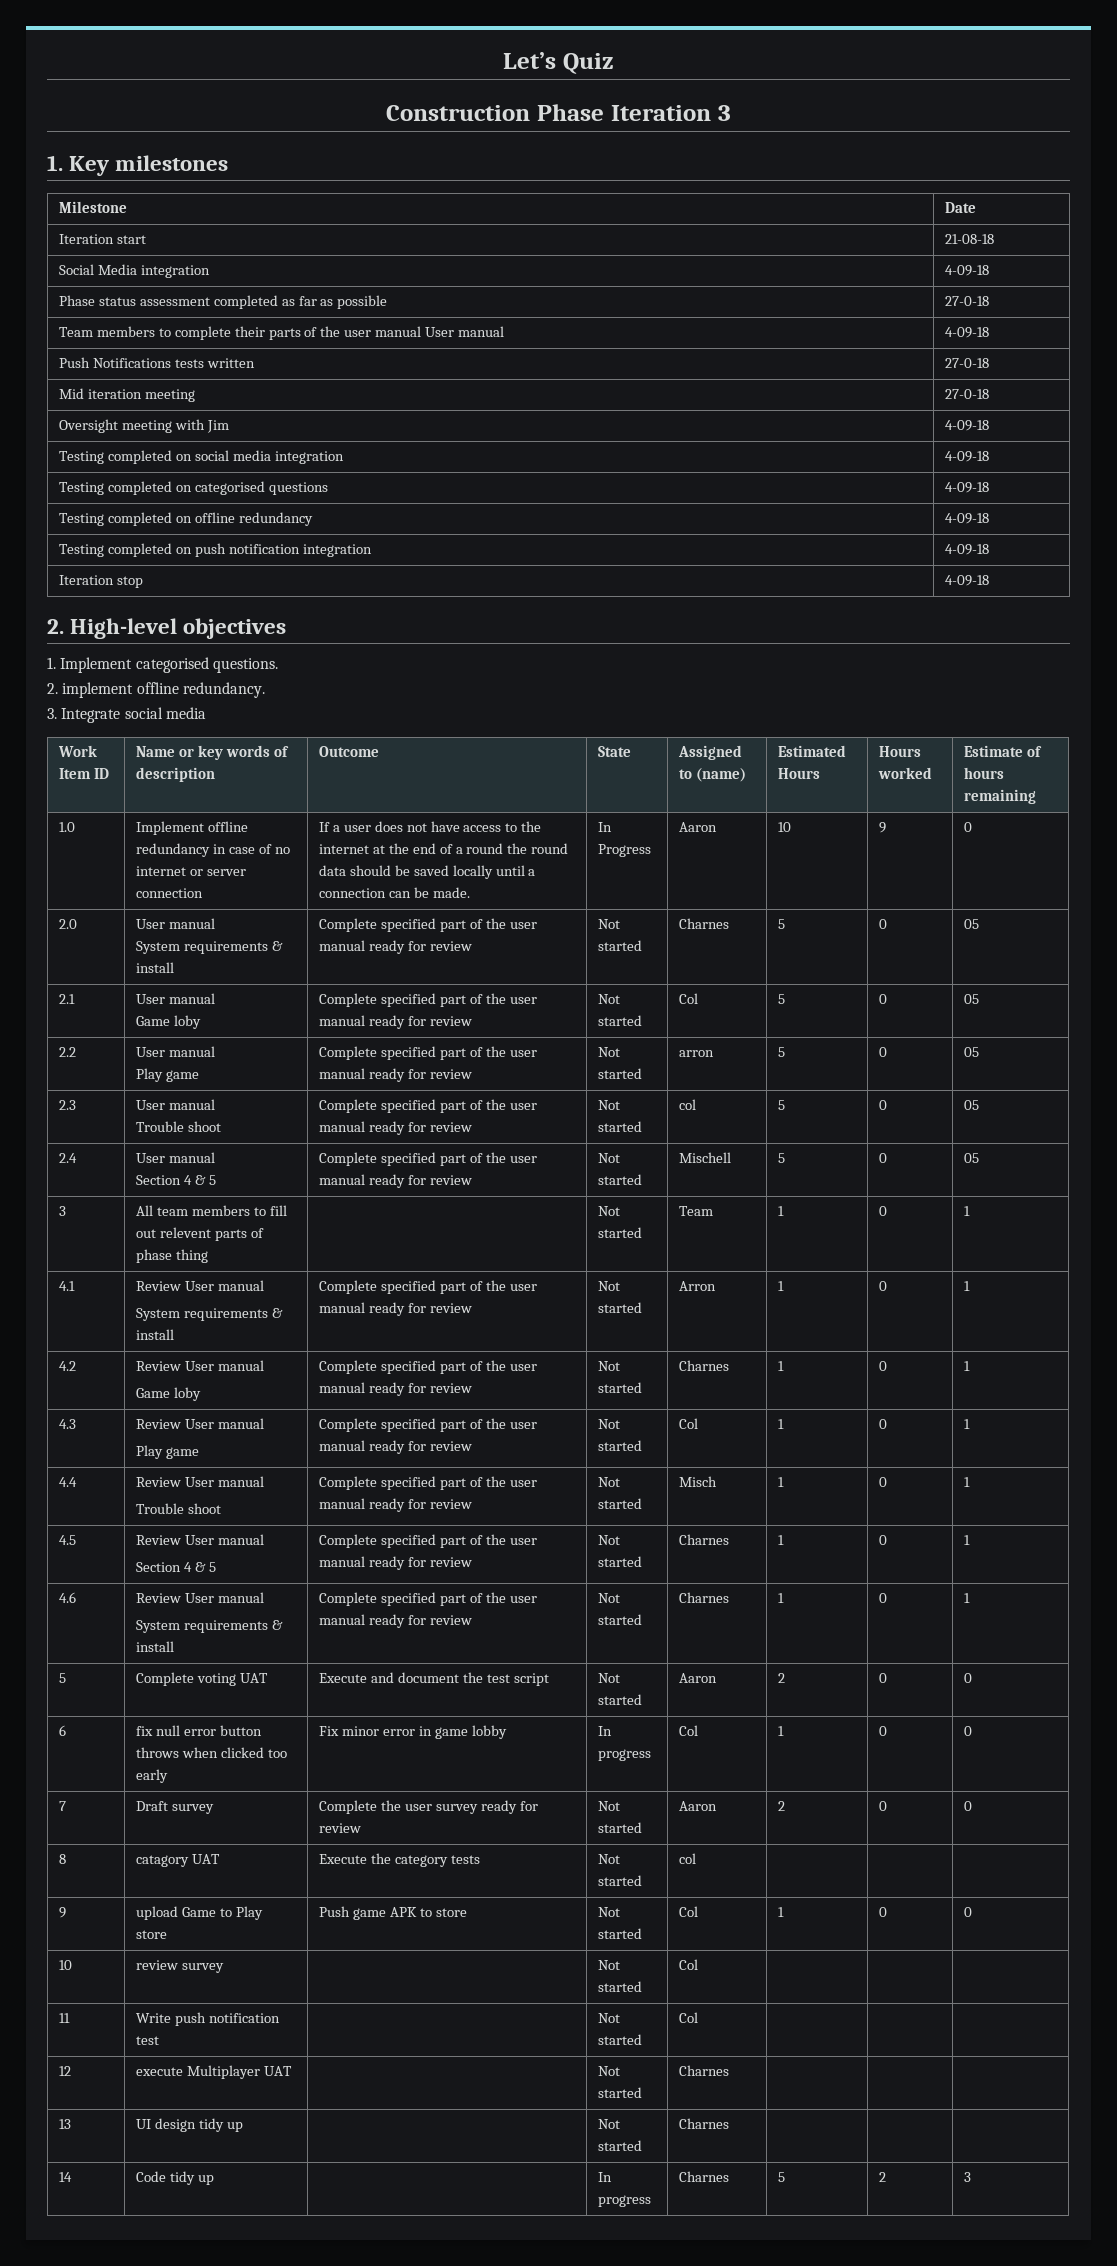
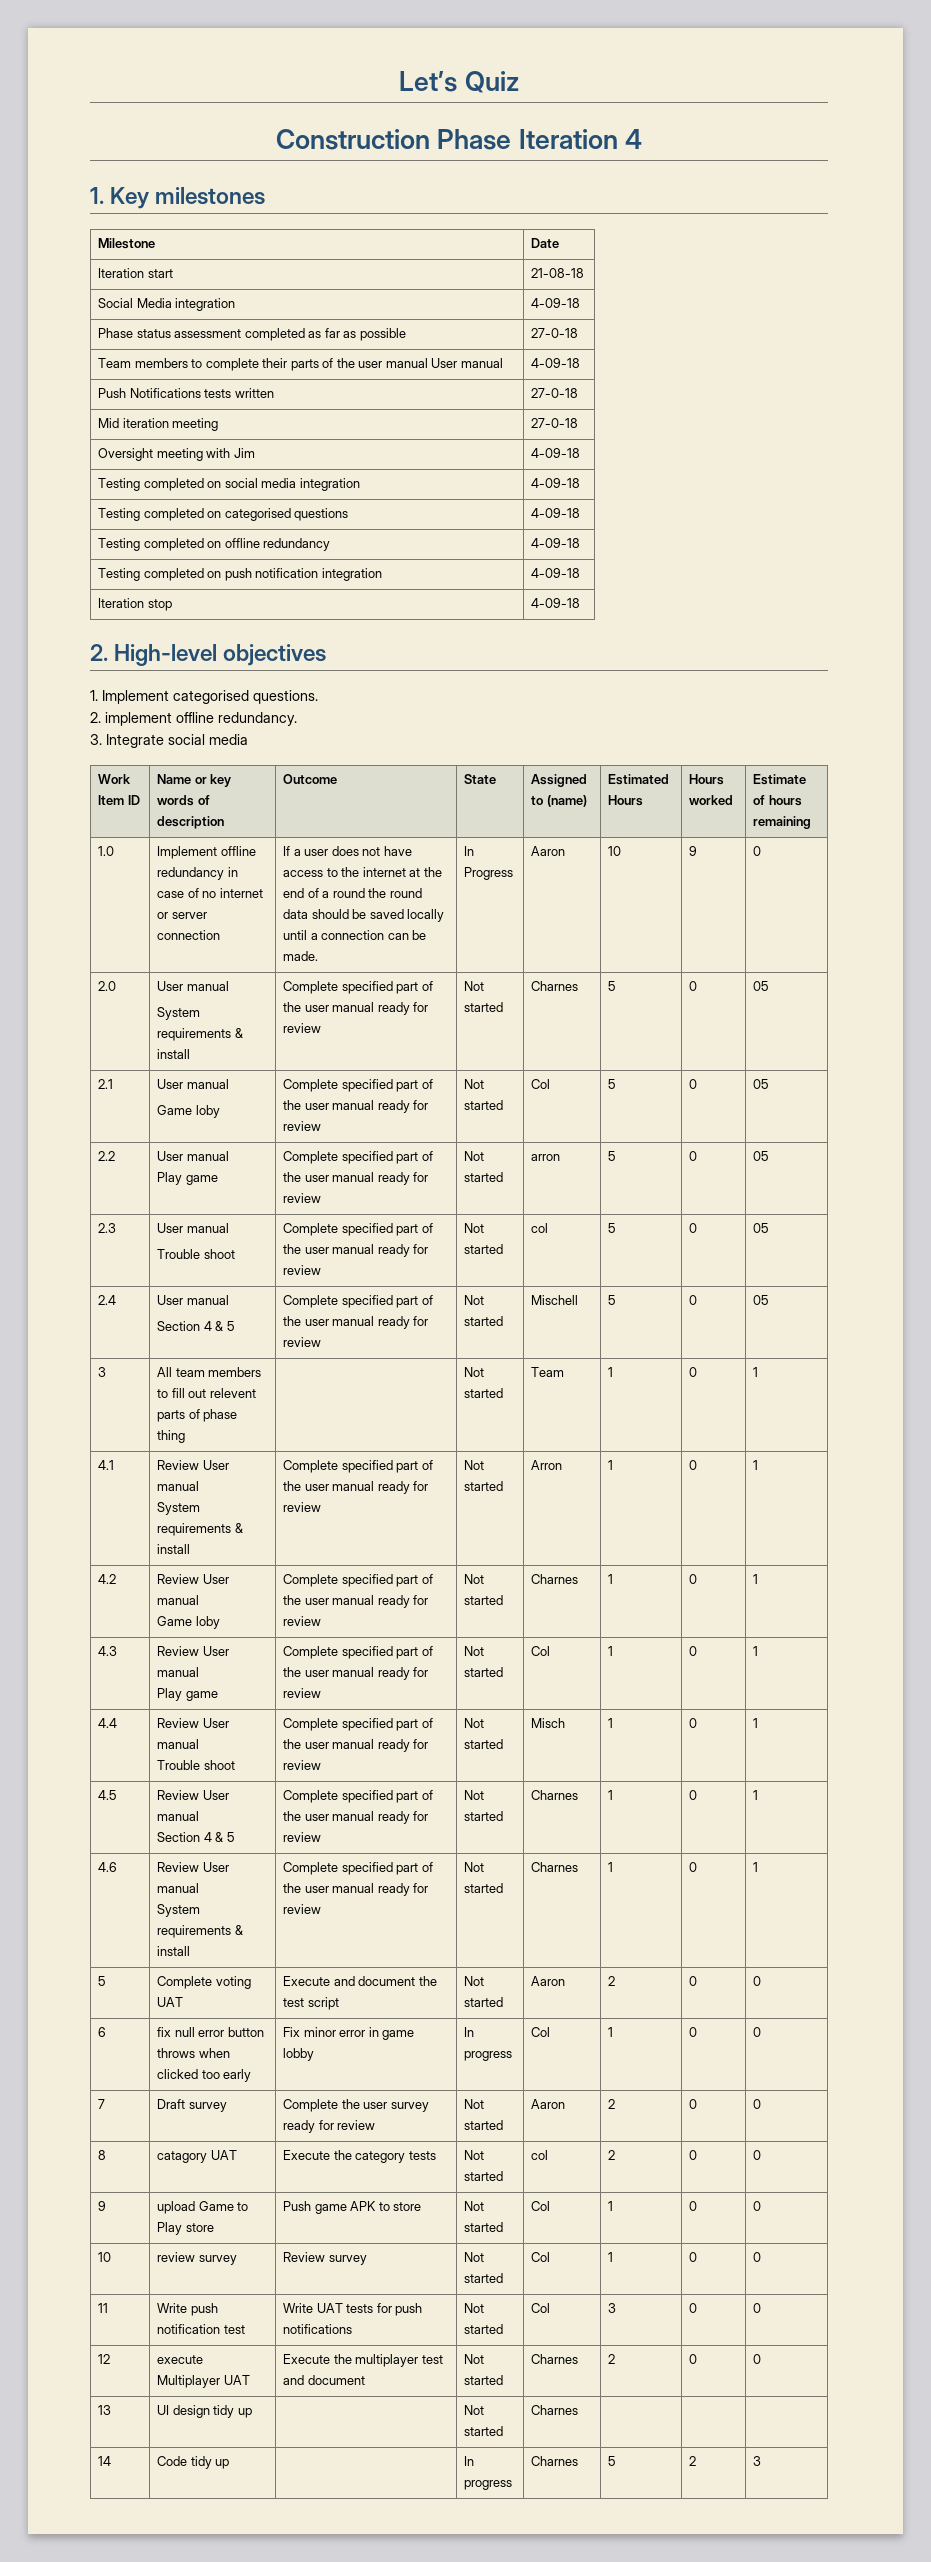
- Construction Phase Iteration 3
+ Construction Phase Iteration 4
- 8 | catagory UAT | Execute the category tests | Not started | col | | |
+ 8 | catagory UAT | Execute the category tests | Not started | col | 2 | 0 | 0
- 10 | review survey | | Not started | Col | | |
+ 10 | review survey | Review survey | Not started | Col | 1 | 0 | 0
- 11 | Write push notification test | | Not started | Col | | |
+ 11 | Write push notification test | Write UAT tests for push notifications | Not started | Col | 3 | 0 | 0
- 12 | execute Multiplayer UAT | | Not started | Charnes | | |
+ 12 | execute Multiplayer UAT | Execute the multiplayer test and document | Not started | Charnes | 2 | 0 | 0

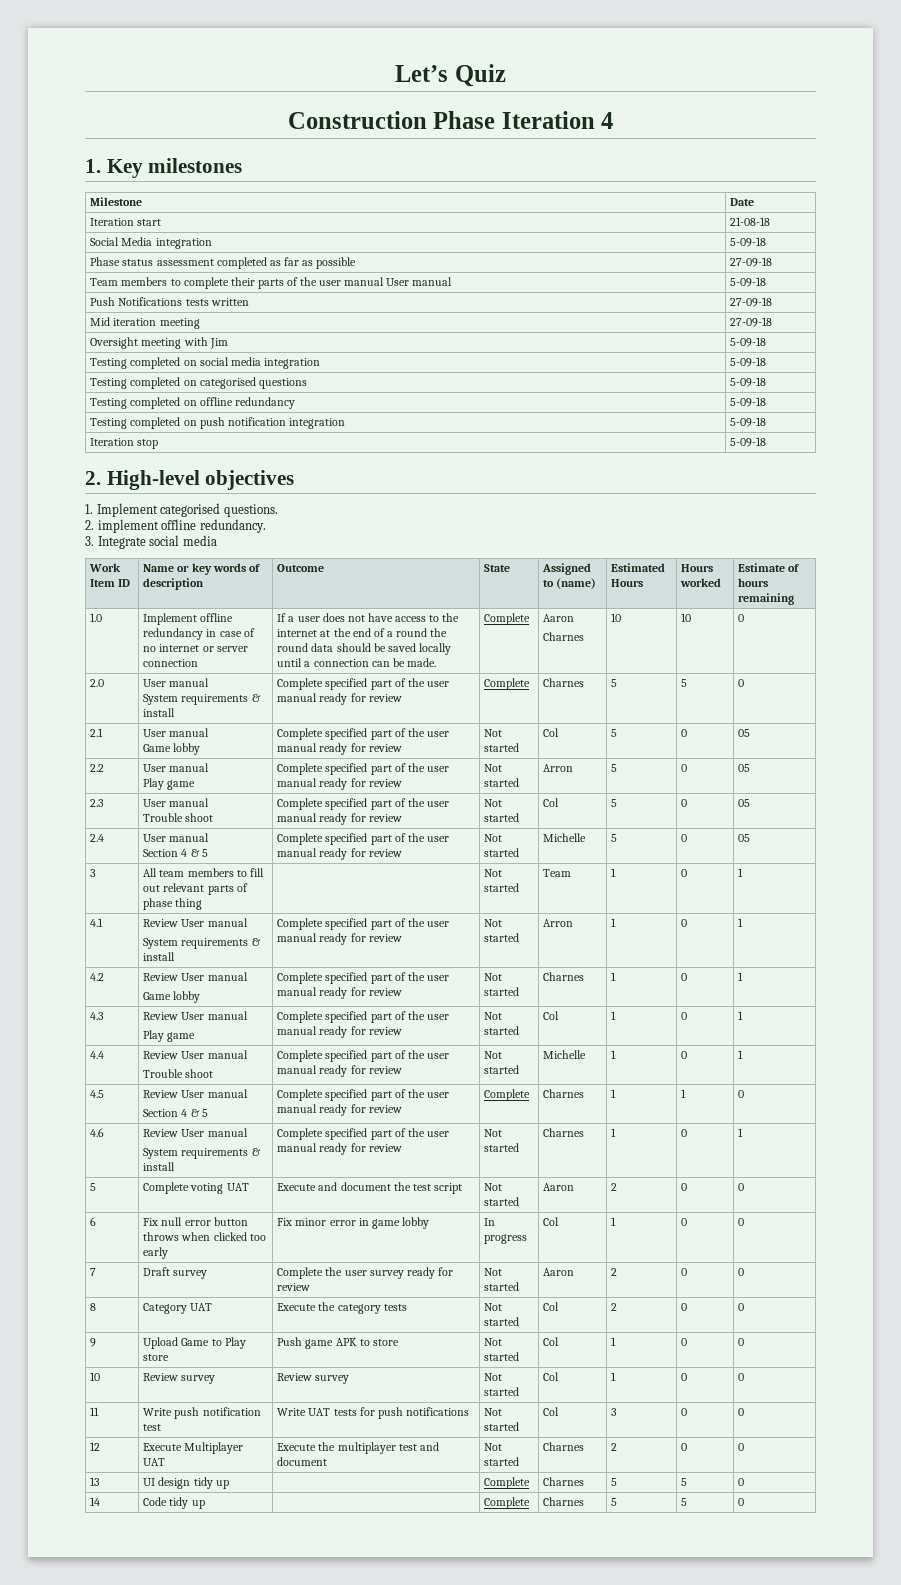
- Social Media integration | 4-09-18
+ Social Media integration | 5-09-18
- Phase status assessment completed as far as possible | 27-0-18
+ Phase status assessment completed as far as possible | 27-09-18
- Team members to complete their parts of the user manual User manual | 4-09-18
+ Team members to complete their parts of the user manual User manual | 5-09-18
- Push Notifications tests written | 27-0-18
+ Push Notifications tests written | 27-09-18
- Mid iteration meeting | 27-0-18
+ Mid iteration meeting | 27-09-18
- Oversight meeting with Jim | 4-09-18
+ Oversight meeting with Jim | 5-09-18
- Testing completed on social media integration | 4-09-18
+ Testing completed on social media integration | 5-09-18
- Testing completed on categorised questions | 4-09-18
+ Testing completed on categorised questions | 5-09-18
- Testing completed on offline redundancy | 4-09-18
+ Testing completed on offline redundancy | 5-09-18
- Testing completed on push notification integration | 4-09-18
+ Testing completed on push notification integration | 5-09-18
- Iteration stop | 4-09-18
+ Iteration stop | 5-09-18
- In Progress | Aaron | 10 | 9
+ Complete | Aaron
+ Charnes | 10 | 10
  2.0 | User manual
- System requirements & install | Complete specified part of the user manual ready for review | Not started | Charnes | 5 | 0 | 05
+ System requirements & install | Complete specified part of the user manual ready for review | Complete | Charnes | 5 | 5 | 0
  2.1 | User manual
- Game loby | Complete specified part of the user manual ready for review | Not started | Col | 5 | 0 | 05
+ Game lobby | Complete specified part of the user manual ready for review | Not started | Col | 5 | 0 | 05
  2.2 | User manual
- Play game | Complete specified part of the user manual ready for review | Not started | arron | 5 | 0 | 05
+ Play game | Complete specified part of the user manual ready for review | Not started | Arron | 5 | 0 | 05
  2.3 | User manual
- Trouble shoot | Complete specified part of the user manual ready for review | Not started | col | 5 | 0 | 05
+ Trouble shoot | Complete specified part of the user manual ready for review | Not started | Col | 5 | 0 | 05
  2.4 | User manual
- Section 4 & 5 | Complete specified part of the user manual ready for review | Not started | Mischell | 5 | 0 | 05
+ Section 4 & 5 | Complete specified part of the user manual ready for review | Not started | Michelle | 5 | 0 | 05
- 3 | All team members to fill out relevent parts of phase thing | | Not started | Team | 1 | 0 | 1
+ 3 | All team members to fill out relevant parts of phase thing | | Not started | Team | 1 | 0 | 1
  4.2 | Review User manual
- Game loby | Complete specified part of the user manual ready for review | Not started | Charnes | 1 | 0 | 1
+ Game lobby | Complete specified part of the user manual ready for review | Not started | Charnes | 1 | 0 | 1
  4.4 | Review User manual
- Trouble shoot | Complete specified part of the user manual ready for review | Not started | Misch | 1 | 0 | 1
+ Trouble shoot | Complete specified part of the user manual ready for review | Not started | Michelle | 1 | 0 | 1
  4.5 | Review User manual
- Section 4 & 5 | Complete specified part of the user manual ready for review | Not started | Charnes | 1 | 0 | 1
+ Section 4 & 5 | Complete specified part of the user manual ready for review | Complete | Charnes | 1 | 1 | 0
- 6 | fix null error button throws when clicked too early | Fix minor error in game lobby | In progress | Col | 1 | 0 | 0
+ 6 | Fix null error button throws when clicked too early | Fix minor error in game lobby | In progress | Col | 1 | 0 | 0
- 8 | catagory UAT | Execute the category tests | Not started | col | 2 | 0 | 0
+ 8 | Category UAT | Execute the category tests | Not started | Col | 2 | 0 | 0
- 9 | upload Game to Play store | Push game APK to store | Not started | Col | 1 | 0 | 0
+ 9 | Upload Game to Play store | Push game APK to store | Not started | Col | 1 | 0 | 0
- 10 | review survey | Review survey | Not started | Col | 1 | 0 | 0
+ 10 | Review survey | Review survey | Not started | Col | 1 | 0 | 0
- 12 | execute Multiplayer UAT | Execute the multiplayer test and document | Not started | Charnes | 2 | 0 | 0
+ 12 | Execute Multiplayer UAT | Execute the multiplayer test and document | Not started | Charnes | 2 | 0 | 0
- 13 | UI design tidy up | | Not started | Charnes | | |
+ 13 | UI design tidy up | | Complete | Charnes | 5 | 5 | 0
- 14 | Code tidy up | | In progress | Charnes | 5 | 2 | 3
+ 14 | Code tidy up | | Complete | Charnes | 5 | 5 | 0

